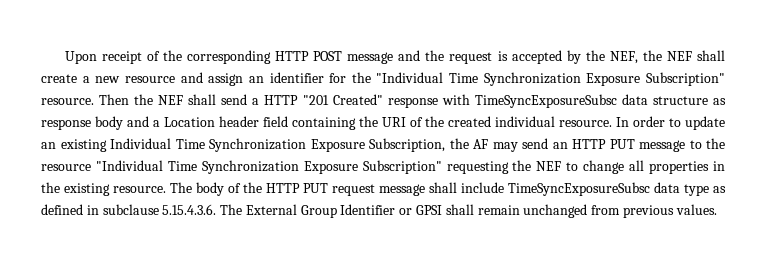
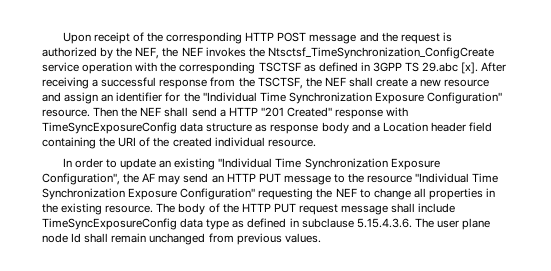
- Upon receipt of the corresponding HTTP POST message and the request is accepted by the NEF, the NEF shall create a new resource and assign an identifier for the "Individual Time Synchronization Exposure Subscription" resource.
+ Upon receipt of the corresponding HTTP POST message and the request is authorized by the NEF, the NEF invokes the Ntsctsf_TimeSynchronization_ConfigCreate service operation with the corresponding TSCTSF as defined in 3GPP TS 29.abc [x]. After receiving a successful response from the TSCTSF, the NEF shall create a new resource and assign an identifier for the "Individual Time Synchronization Exposure Configuration" resource.
- Then the NEF shall send a HTTP "201 Created" response with TimeSyncExposureSubsc data structure as response body and a Location header field containing the URI of the created individual resource. In order to update an existing Individual Time Synchronization Exposure Subscription, the AF may send an HTTP PUT message to the resource "Individual Time Synchronization Exposure Subscription" requesting the NEF to change all properties in the existing resource.
+ Then the NEF shall send a HTTP "201 Created" response with TimeSyncExposureConfig data structure as response body and a Location header field containing the URI of the created individual resource.
+ In order to update an existing "Individual Time Synchronization Exposure Configuration", the AF may send an HTTP PUT message to the resource "Individual Time Synchronization Exposure Configuration" requesting the NEF to change all properties in the existing resource.
- The body of the HTTP PUT request message shall include TimeSyncExposureSubsc data type as defined in subclause 5.15.4.3.6. The External Group Identifier or GPSI shall remain unchanged from previous values.
+ The body of the HTTP PUT request message shall include TimeSyncExposureConfig data type as defined in subclause 5.15.4.3.6. The user plane node Id shall remain unchanged from previous values.

